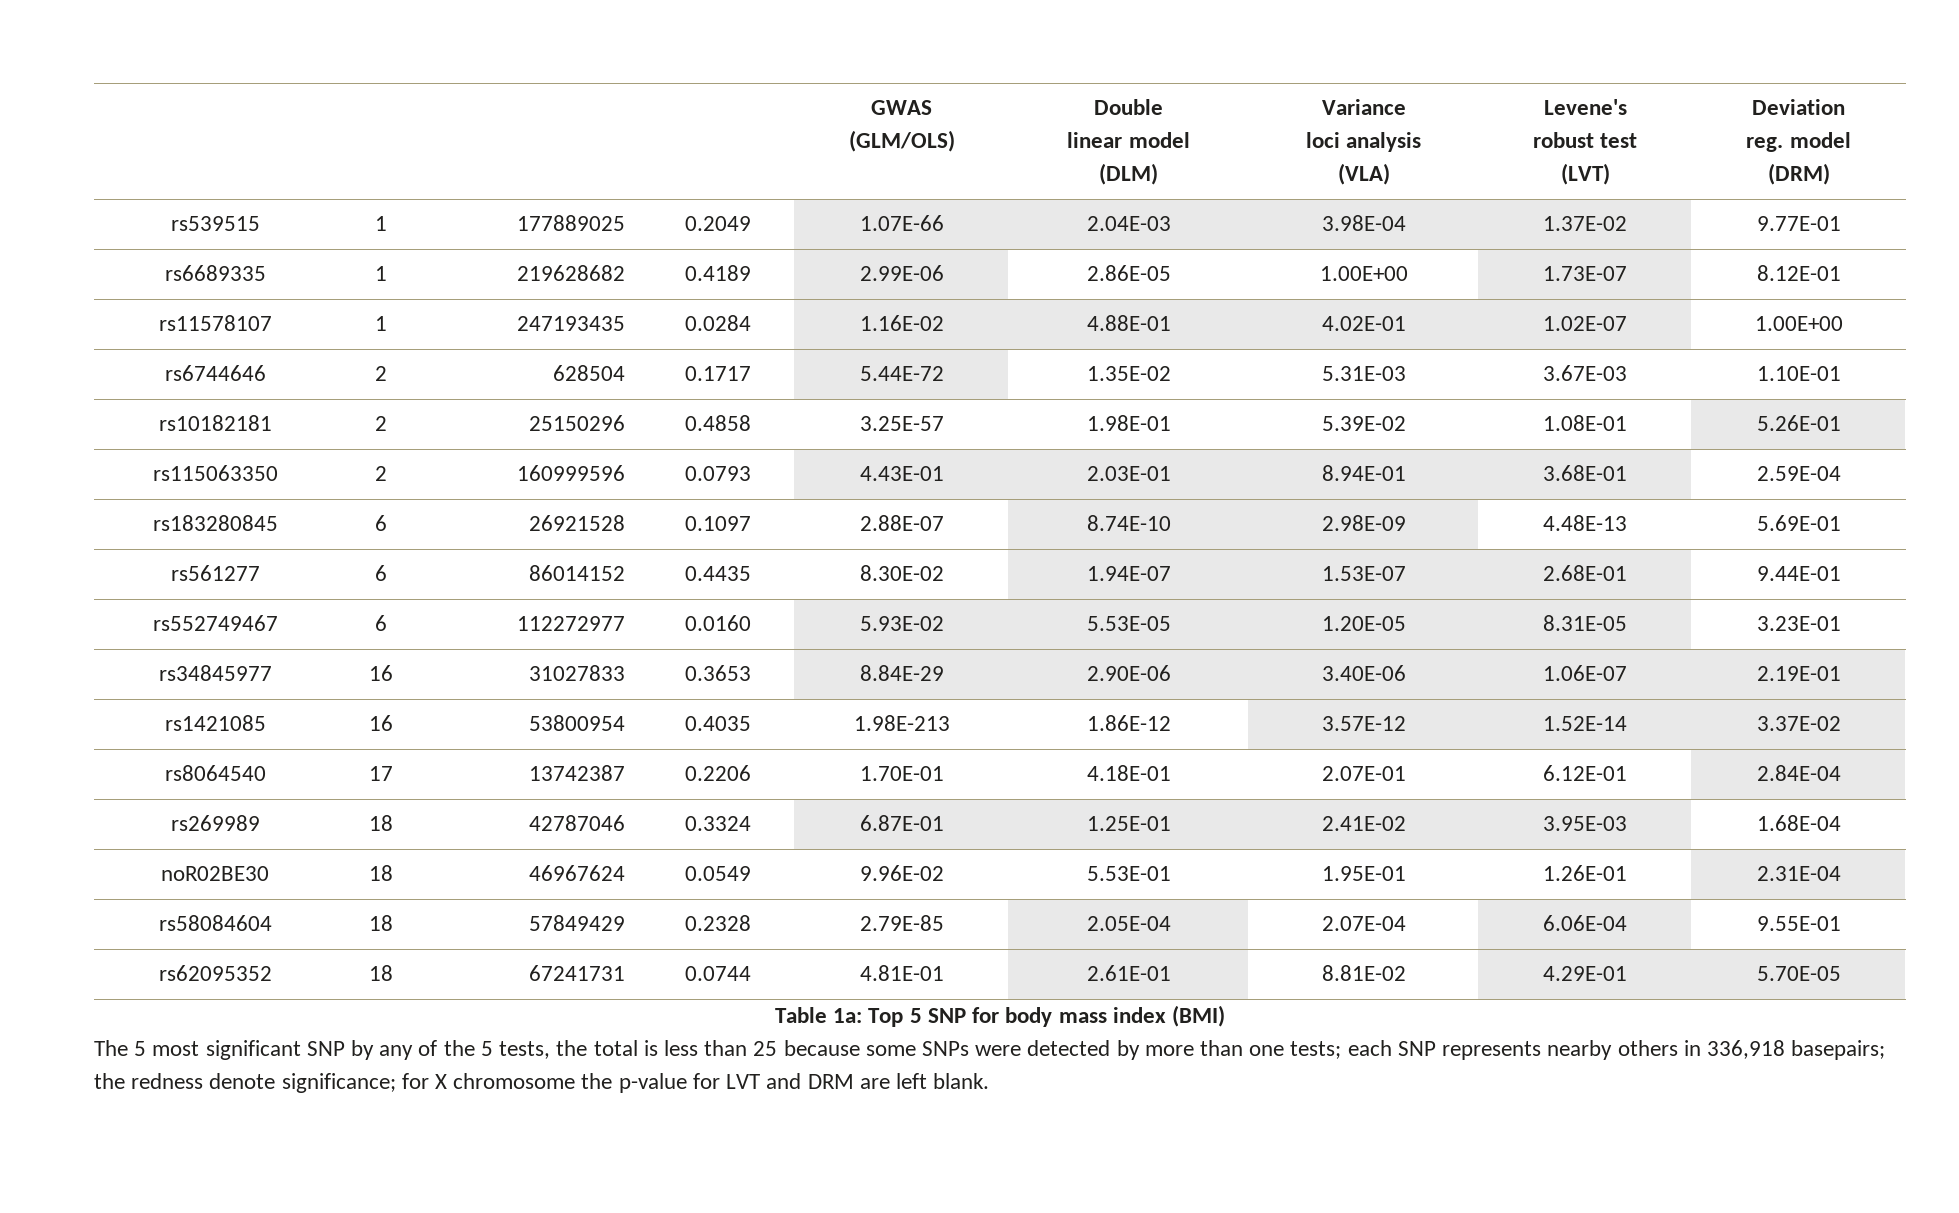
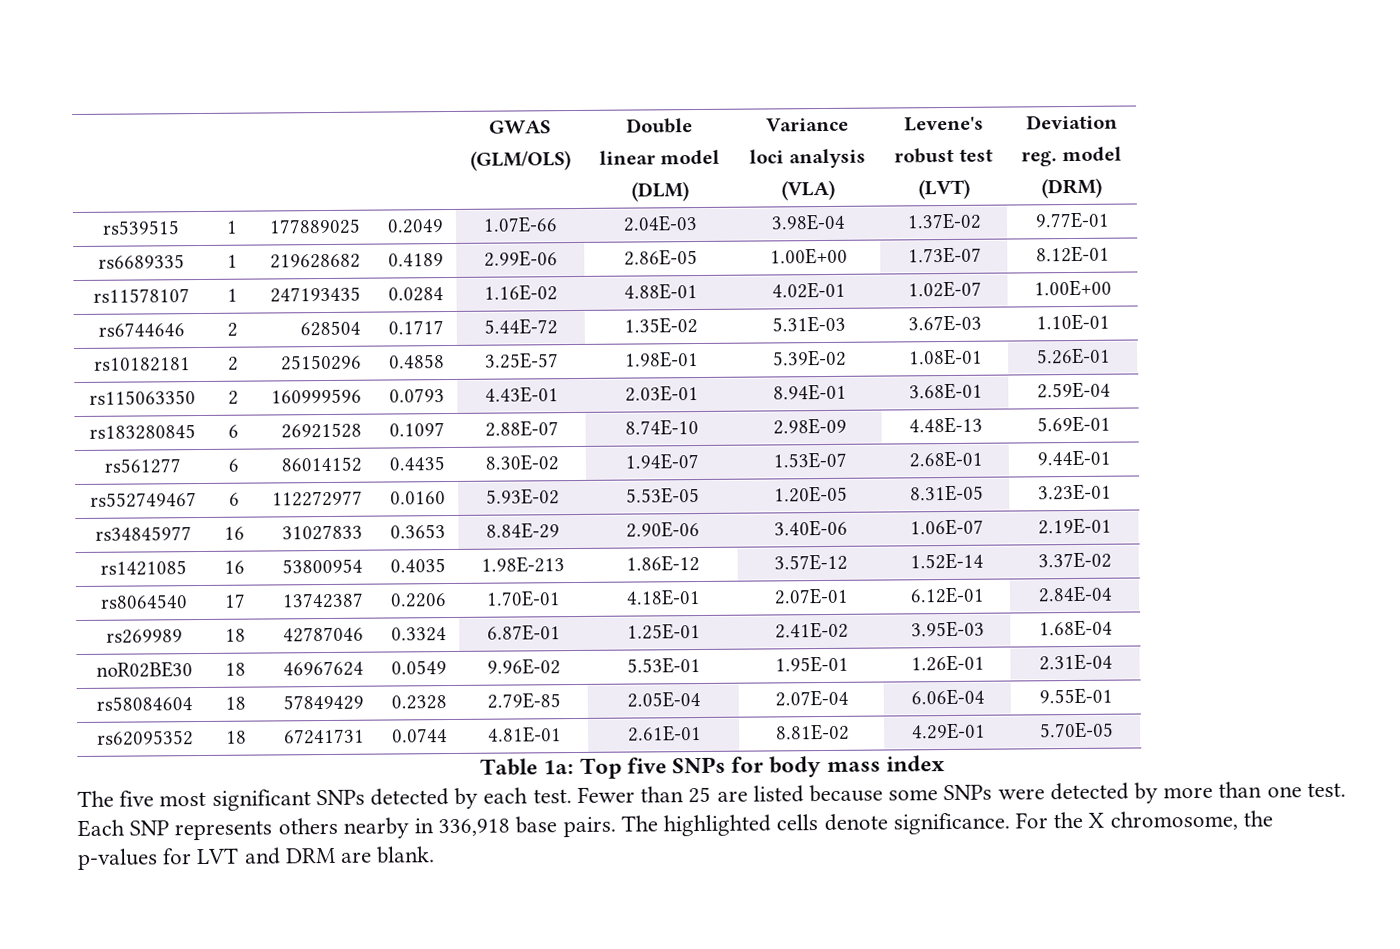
- Table 1a: Top 5 SNP for body mass index (BMI)
- The 5 most significant SNP by any of the 5 tests, the total is less than 25 because some SNPs were detected by more than one tests; each SNP represents nearby others in 336,918 basepairs; the redness denote significance; for X chromosome the p-value for LVT and DRM are left blank.
+ Table 1a: Top five SNPs for body mass index
+ The five most significant SNPs detected by each test. Fewer than 25 are listed because some SNPs were detected by more than one test. Each SNP represents others nearby in 336,918 base pairs. The highlighted cells denote significance. For the X chromosome, the p-values for LVT and DRM are blank.

